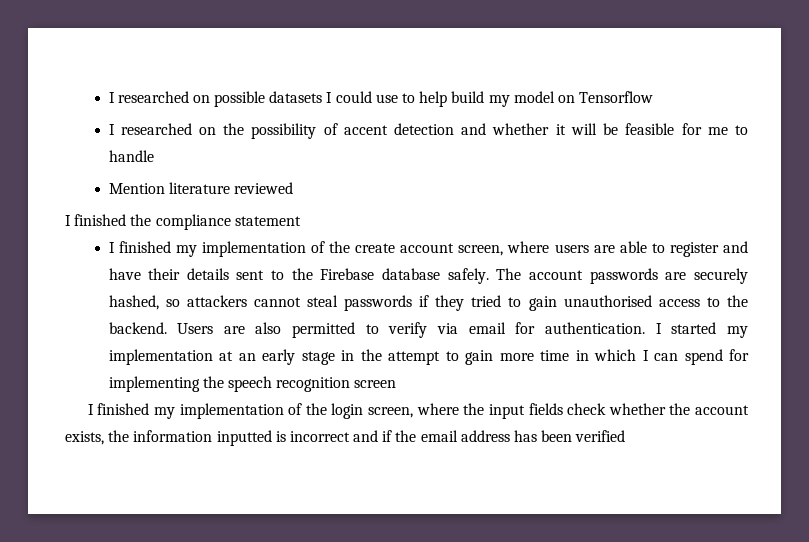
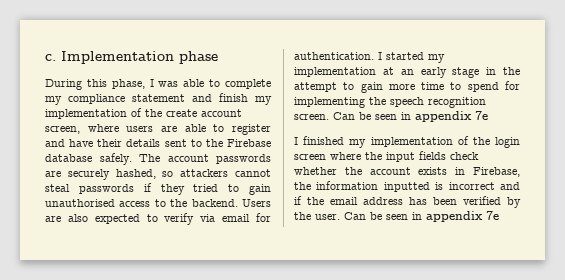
- I researched on possible datasets I could use to help build my model on Tensorflow
- I researched on the possibility of accent detection and whether it will be feasible for me to handle
- Mention literature reviewed
- I finished the compliance statement
- I finished my implementation of the create account screen, where users are able to register and have their details sent to the Firebase database safely.
+ c. Implementation phase
+ During this phase, I was able to complete my compliance statement and finish my implementation of the create account screen, where users are able to register and have their details sent to the Firebase database safely.
- Users are also permitted to verify via email for authentication.
+ Users are also expected to verify via email for authentication.
- I started my implementation at an early stage in the attempt to gain more time in which I can spend for implementing the speech recognition screen
+ I started my implementation at an early stage in the attempt to gain more time to spend for implementing the speech recognition screen. Can be seen in appendix 7e
- I finished my implementation of the login screen, where the input fields check whether the account exists, the information inputted is incorrect and if the email address has been verified
+ I finished my implementation of the login screen where the input fields check whether the account exists in Firebase, the information inputted is incorrect and if the email address has been verified by the user. Can be seen in appendix 7e

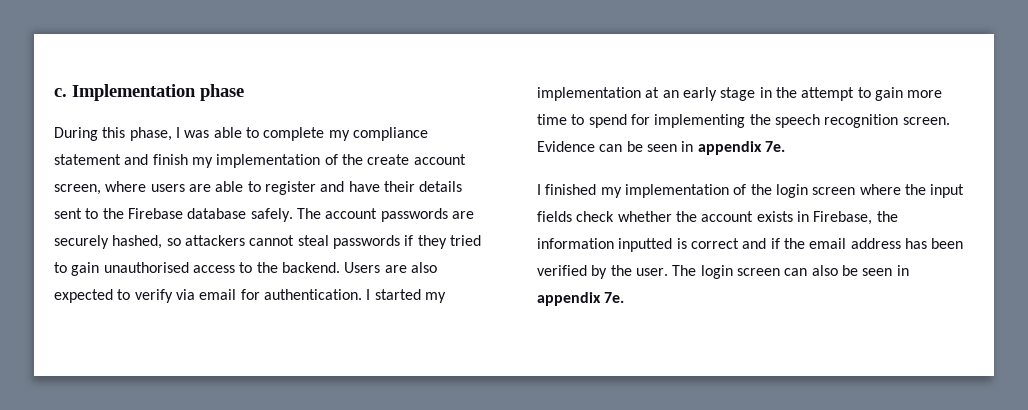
- I started my implementation at an early stage in the attempt to gain more time to spend for implementing the speech recognition screen. Can be seen in appendix 7e
+ I started my implementation at an early stage in the attempt to gain more time to spend for implementing the speech recognition screen. Evidence can be seen in appendix 7e.
- I finished my implementation of the login screen where the input fields check whether the account exists in Firebase, the information inputted is incorrect and if the email address has been verified by the user. Can be seen in appendix 7e
+ I finished my implementation of the login screen where the input fields check whether the account exists in Firebase, the information inputted is correct and if the email address has been verified by the user. The login screen can also be seen in appendix 7e.

